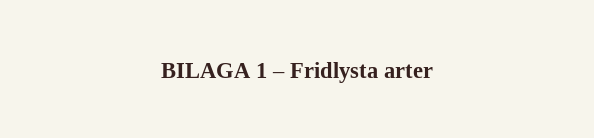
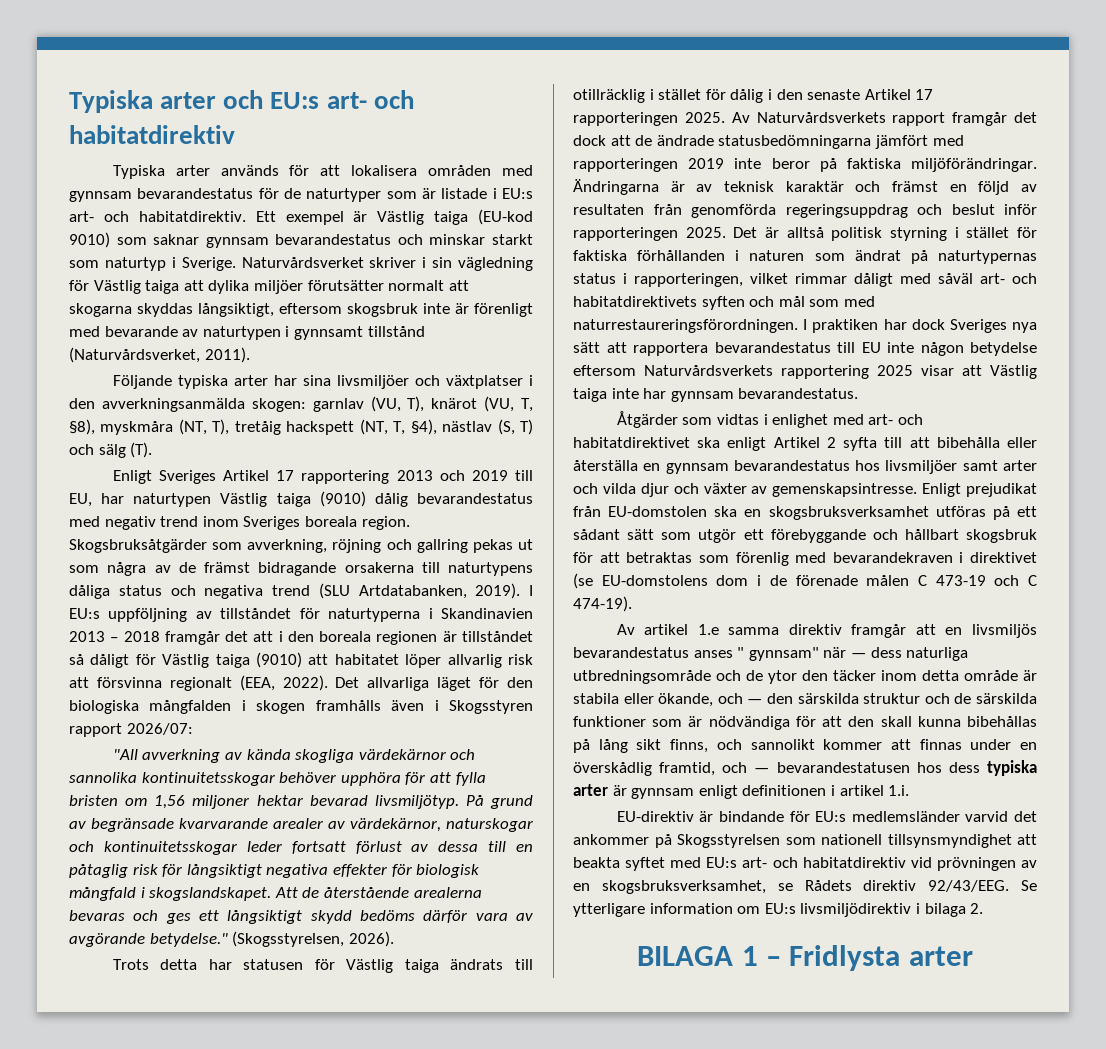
+ Typiska arter och EU:s art- och habitatdirektiv
+ Typiska arter används för att lokalisera områden med gynnsam bevarandestatus för de naturtyper som är listade i EU:s art- och habitatdirektiv. Ett exempel är Västlig taiga (EU-kod 9010) som saknar gynnsam bevarandestatus och minskar starkt som naturtyp i Sverige. Naturvårdsverket skriver i sin vägledning för Västlig taiga att dylika miljöer förutsätter normalt att skogarna skyddas långsiktigt, eftersom skogsbruk inte är förenligt med bevarande av naturtypen i gynnsamt tillstånd (Naturvårdsverket, 2011).
+ Följande typiska arter har sina livsmiljöer och växtplatser i den avverkningsanmälda skogen: garnlav (VU, T), knärot (VU, T, §8), myskmåra (NT, T), tretåig hackspett (NT, T, §4), nästlav (S, T) och sälg (T).
+ Enligt Sveriges Artikel 17 rapportering 2013 och 2019 till EU, har naturtypen Västlig taiga (9010) dålig bevarandestatus med negativ trend inom Sveriges boreala region. Skogsbruksåtgärder som avverkning, röjning och gallring pekas ut som några av de främst bidragande orsakerna till naturtypens dåliga status och negativa trend (SLU Artdatabanken, 2019). I EU:s uppföljning av tillståndet för naturtyperna i Skandinavien 2013 – 2018 framgår det att i den boreala regionen är tillståndet så dåligt för Västlig taiga (9010) att habitatet löper allvarlig risk att försvinna regionalt (EEA, 2022). Det allvarliga läget för den biologiska mångfalden i skogen framhålls även i Skogsstyren rapport 2026/07:
+ "All avverkning av kända skogliga värdekärnor och sannolika kontinuitetsskogar behöver upphöra för att fylla bristen om 1,56 miljoner hektar bevarad livsmiljötyp. På grund av begränsade kvarvarande arealer av värdekärnor, naturskogar och kontinuitetsskogar leder fortsatt förlust av dessa till en påtaglig risk för långsiktigt negativa effekter för biologisk mångfald i skogslandskapet. Att de återstående arealerna bevaras och ges ett långsiktigt skydd bedöms därför vara av avgörande betydelse." (Skogsstyrelsen, 2026).
+ Trots detta har statusen för Västlig taiga ändrats till otillräcklig i stället för dålig i den senaste Artikel 17 rapporteringen 2025. Av Naturvårdsverkets rapport framgår det dock att de ändrade statusbedömningarna jämfört med rapporteringen 2019 inte beror på faktiska miljöförändringar. Ändringarna är av teknisk karaktär och främst en följd av resultaten från genomförda regeringsuppdrag och beslut inför rapporteringen 2025. Det är alltså politisk styrning i stället för faktiska förhållanden i naturen som ändrat på naturtypernas status i rapporteringen, vilket rimmar dåligt med såväl art- och habitatdirektivets syften och mål som med naturrestaureringsförordningen. I praktiken har dock Sveriges nya sätt att rapportera bevarandestatus till EU inte någon betydelse eftersom Naturvårdsverkets rapportering 2025 visar att Västlig taiga inte har gynnsam bevarandestatus.
+ Åtgärder som vidtas i enlighet med art- och habitatdirektivet ska enligt Artikel 2 syfta till att bibehålla eller återställa en gynnsam bevarandestatus hos livsmiljöer samt arter och vilda djur och växter av gemenskapsintresse. Enligt prejudikat från EU-domstolen ska en skogsbruksverksamhet utföras på ett sådant sätt som utgör ett förebyggande och hållbart skogsbruk för att betraktas som förenlig med bevarandekraven i direktivet (se EU-domstolens dom i de förenade målen C 473-19 och C 474-19).
+ Av artikel 1.e samma direktiv framgår att en livsmiljös bevarandestatus anses " gynnsam" när — dess naturliga utbredningsområde och de ytor den täcker inom detta område är stabila eller ökande, och — den särskilda struktur och de särskilda funktioner som är nödvändiga för att den skall kunna bibehållas på lång sikt finns, och sannolikt kommer att finnas under en överskådlig framtid, och — bevarandestatusen hos dess typiska arter är gynnsam enligt definitionen i artikel 1.i.
+ EU-direktiv är bindande för EU:s medlemsländer varvid det ankommer på Skogsstyrelsen som nationell tillsynsmyndighet att beakta syftet med EU:s art- och habitatdirektiv vid prövningen av en skogsbruksverksamhet, se Rådets direktiv 92/43/EEG. Se ytterligare information om EU:s livsmiljödirektiv i bilaga 2.

